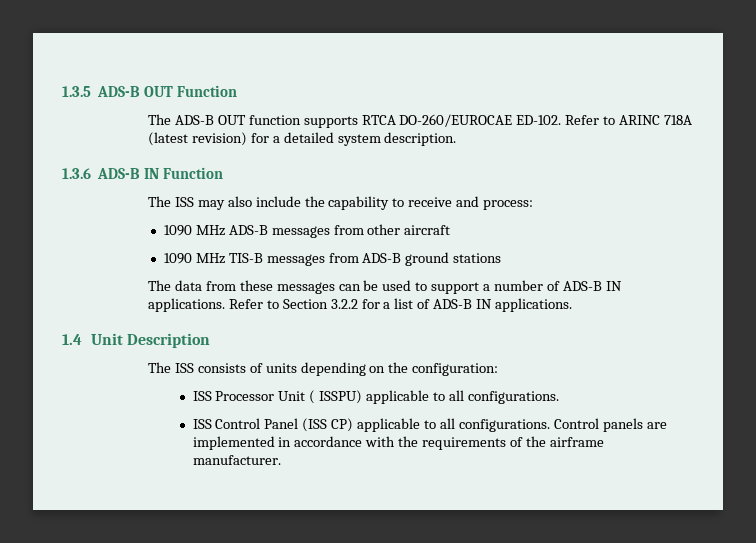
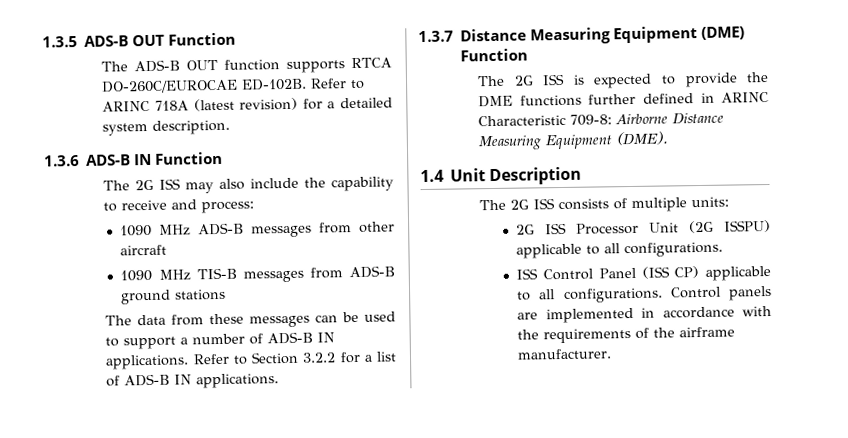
- The ADS-B OUT function supports RTCA DO-260/EUROCAE ED-102.
+ The ADS-B OUT function supports RTCA DO-260C/EUROCAE ED-102B.
- The ISS may also include the capability to receive and process:
+ The 2G ISS may also include the capability to receive and process:
+ 1.3.7 Distance Measuring Equipment (DME) Function
+ The 2G ISS is expected to provide the DME functions further defined in ARINC Characteristic 709-8: Airborne Distance Measuring Equipment (DME).
- The ISS consists of units depending on the configuration:
- ISS Processor Unit ( ISSPU) applicable to all configurations.
+ The 2G ISS consists of multiple units:
+ 2G ISS Processor Unit (2G ISSPU) applicable to all configurations.

